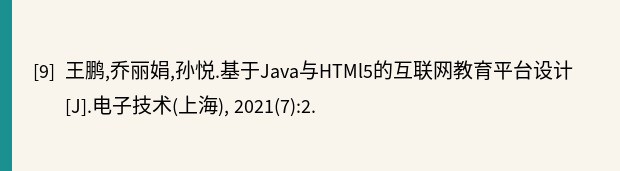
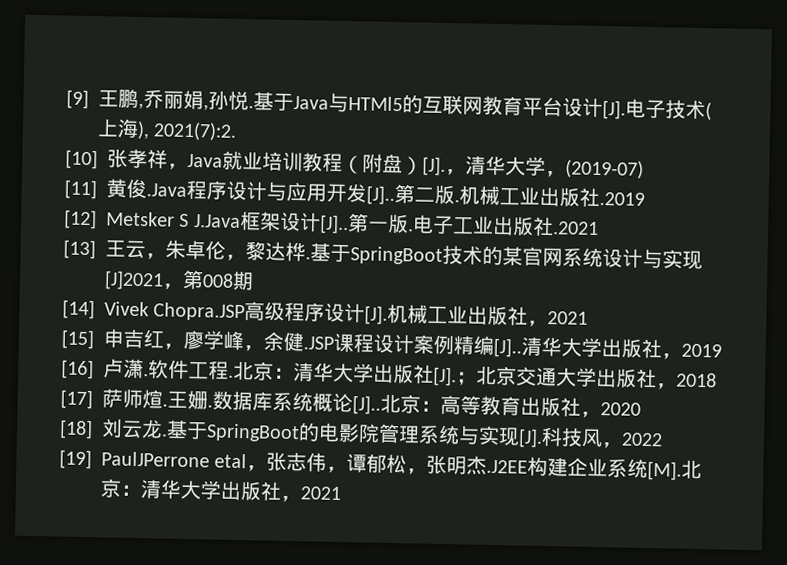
+ [10]张孝祥，Java就业培训教程（附盘）[J].，清华大学，(2019-07)
+ [11]黄俊.Java程序设计与应用开发[J]..第二版.机械工业出版社.2019
+ [12] Metsker S J.Java框架设计[J]..第一版.电子工业出版社.2021
+ [13]王云，朱卓伦，黎达桦.基于SpringBoot技术的某官网系统设计与实现[J]2021，第008期
+ [14] Vivek Chopra.JSP高级程序设计[J].机械工业出版社，2021
+ [15]申吉红，廖学峰，余健.JSP课程设计案例精编[J]..清华大学出版社，2019
+ [16]卢潇.软件工程.北京：清华大学出版社[J].；北京交通大学出版社，2018
+ [17]萨师煊.王姗.数据库系统概论[J]..北京：高等教育出版社，2020
+ [18]刘云龙.基于SpringBoot的电影院管理系统与实现[J].科技风，2022
+ [19] PaulJPerrone etal，张志伟，谭郁松，张明杰.J2EE构建企业系统[M].北京：清华大学出版社，2021

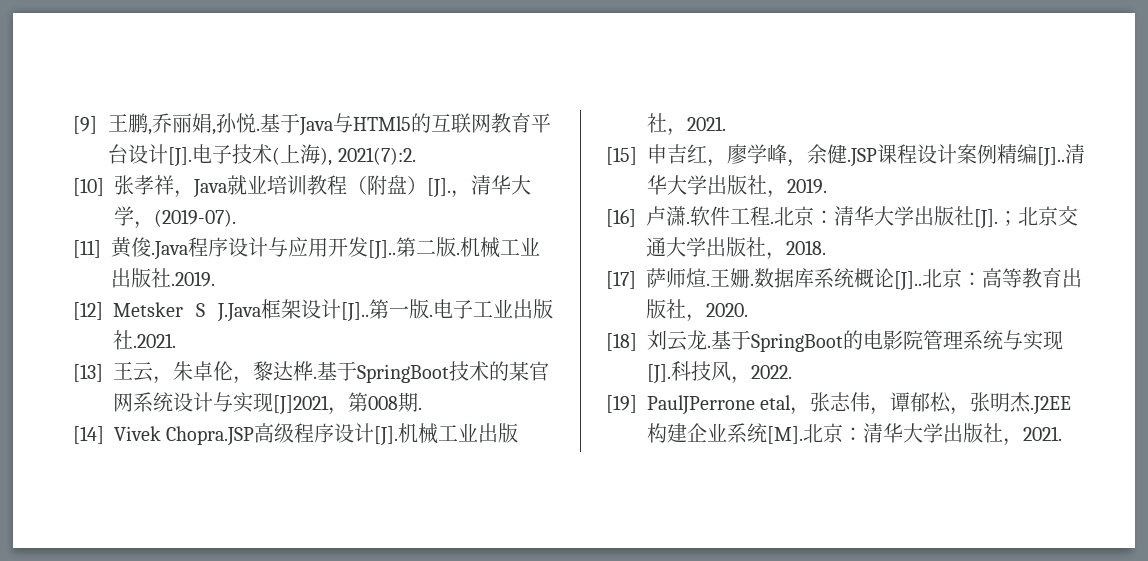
- [10]张孝祥，Java就业培训教程（附盘）[J].，清华大学，(2019-07)
+ [10]张孝祥，Java就业培训教程（附盘）[J].，清华大学，(2019-07).
- 机械工业出版社.2019
+ 机械工业出版社.2019.
- 电子工业出版社.2021
+ 电子工业出版社.2021.
- 基于SpringBoot技术的某官网系统设计与实现[J]2021，第008期
+ 基于SpringBoot技术的某官网系统设计与实现[J]2021，第008期.
- [14] Vivek Chopra.JSP高级程序设计[J].机械工业出版社，2021
+ [14] Vivek Chopra.JSP高级程序设计[J].机械工业出版社，2021.
- 清华大学出版社，2019
+ 清华大学出版社，2019.
- 北京：清华大学出版社[J].；北京交通大学出版社，2018
+ 北京：清华大学出版社[J].；北京交通大学出版社，2018.
- 北京：高等教育出版社，2020
+ 北京：高等教育出版社，2020.
- 基于SpringBoot的电影院管理系统与实现[J].科技风，2022
+ 基于SpringBoot的电影院管理系统与实现[J].科技风，2022.
- [19] PaulJPerrone etal，张志伟，谭郁松，张明杰.J2EE构建企业系统[M].北京：清华大学出版社，2021
+ [19] PaulJPerrone etal，张志伟，谭郁松，张明杰.J2EE构建企业系统[M].北京：清华大学出版社，2021.

